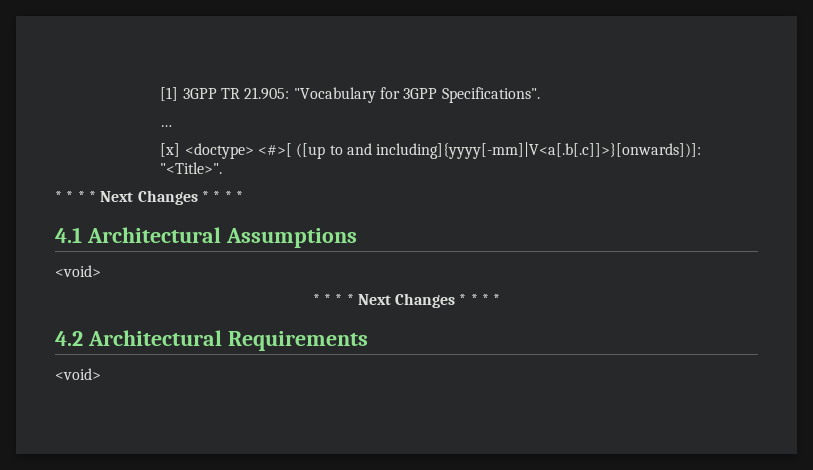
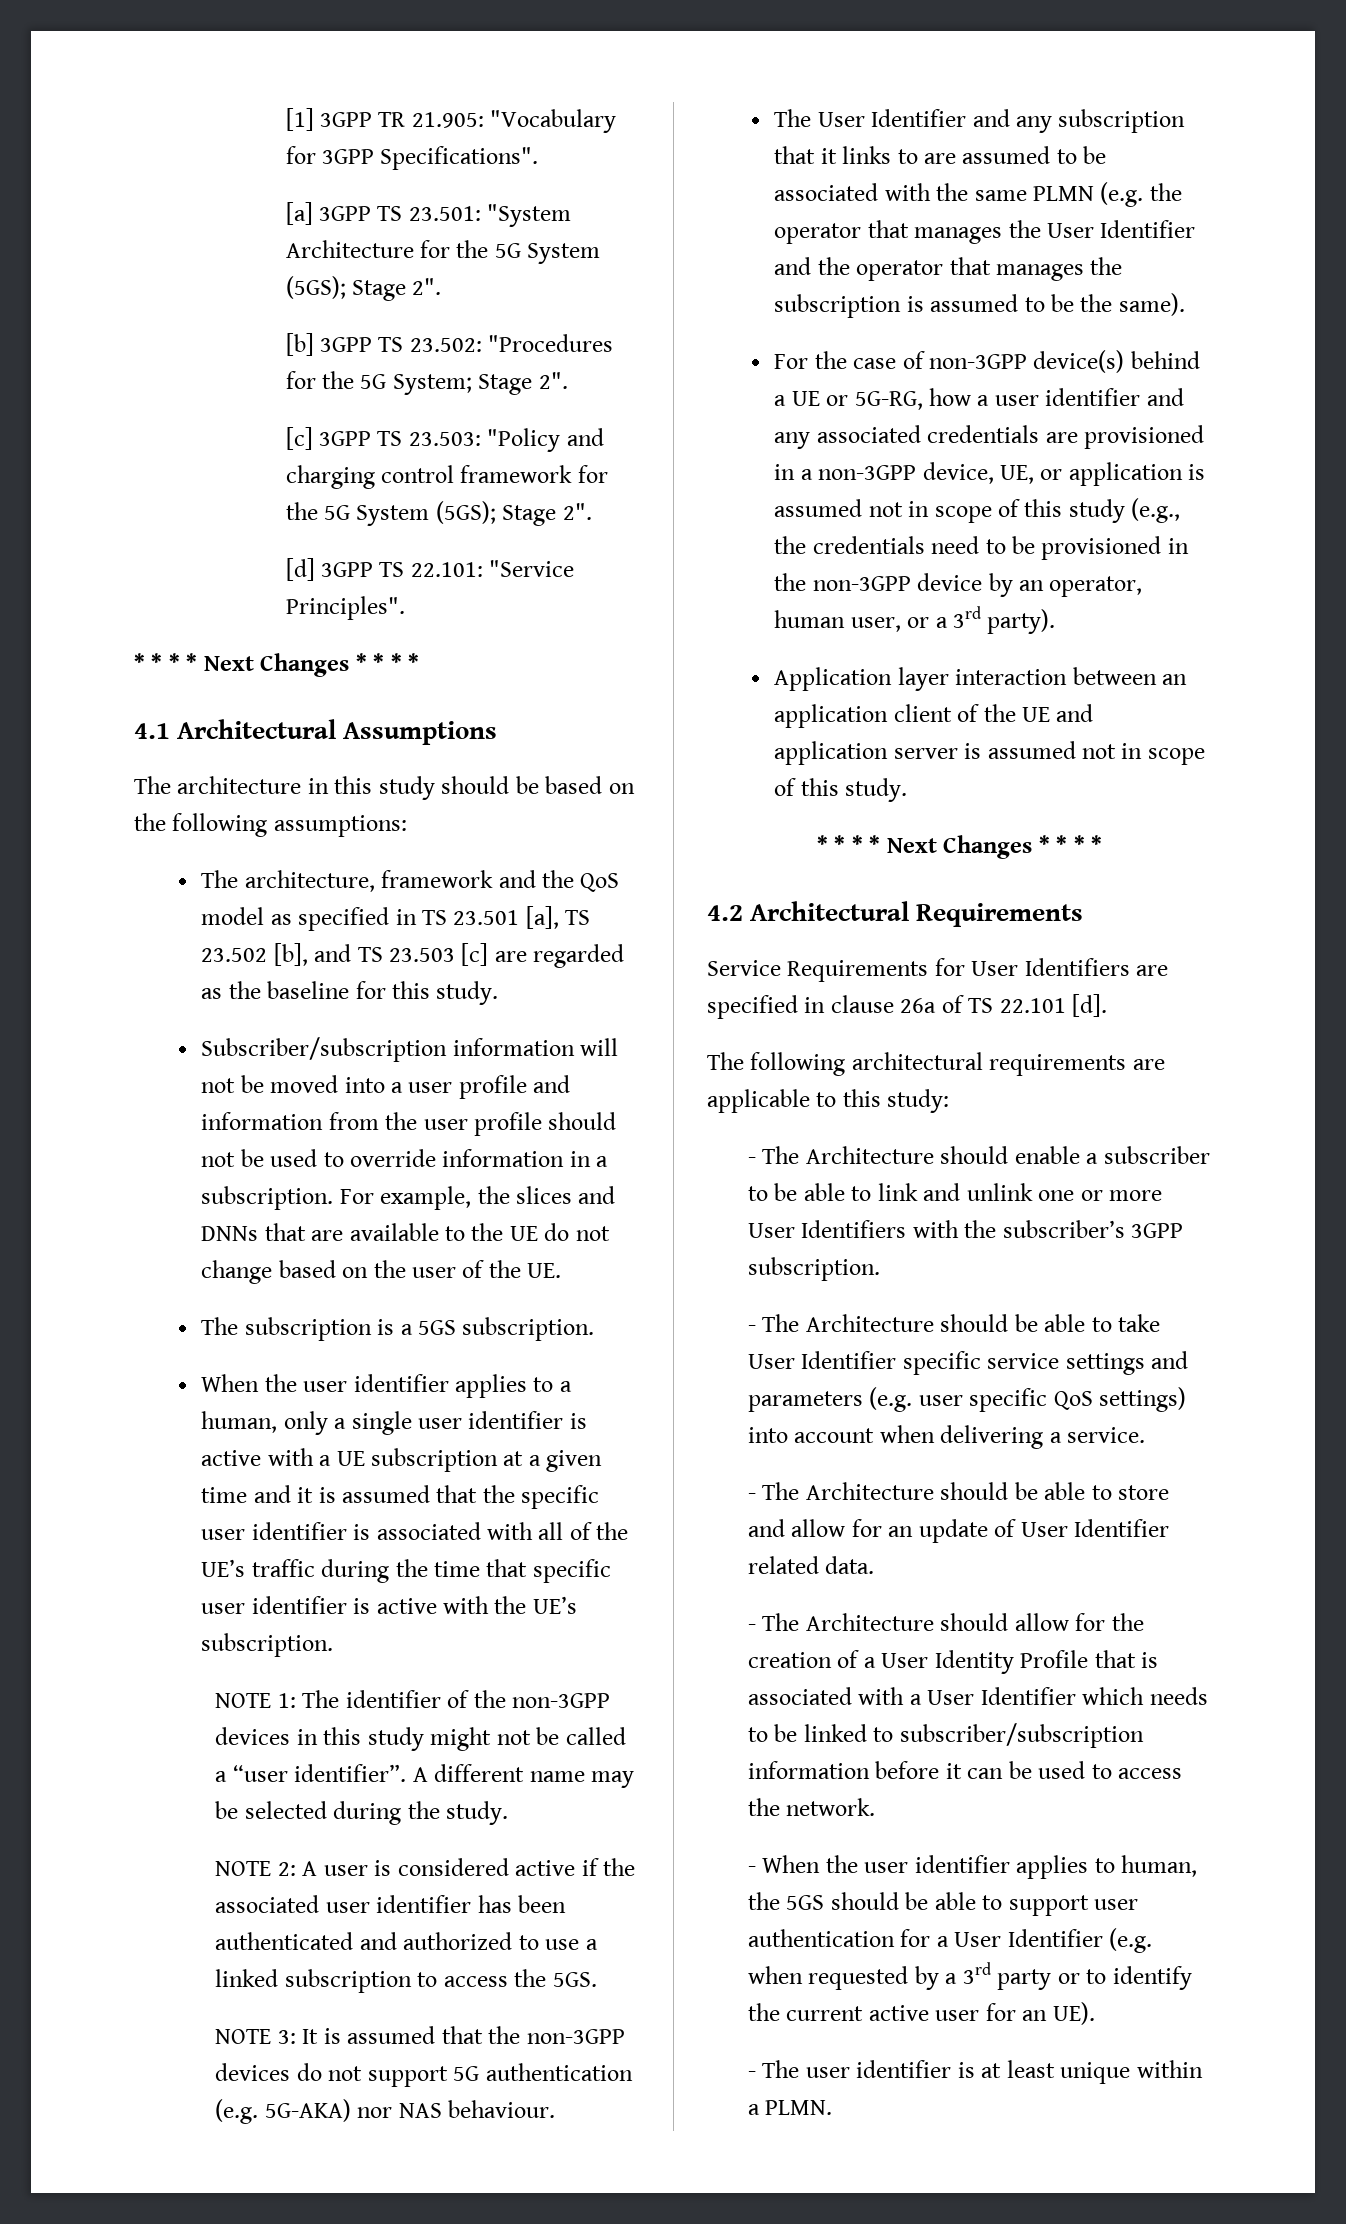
- …
- [x] <doctype> <#>[ ([up to and including]{yyyy[-mm]|V<a[.b[.c]]>}[onwards])]: "<Title>".
+ [a] 3GPP TS 23.501: "System Architecture for the 5G System (5GS); Stage 2".
+ [b] 3GPP TS 23.502: "Procedures for the 5G System; Stage 2".
+ [c] 3GPP TS 23.503: "Policy and charging control framework for the 5G System (5GS); Stage 2".
+ [d] 3GPP TS 22.101: "Service Principles".
  4.1 Architectural Assumptions
- <void>
+ The architecture in this study should be based on the following assumptions:
+ The architecture, framework and the QoS model as specified in TS 23.501 [a], TS 23.502 [b], and TS 23.503 [c] are regarded as the baseline for this study.
+ Subscriber/subscription information will not be moved into a user profile and information from the user profile should not be used to override information in a subscription. For example, the slices and DNNs that are available to the UE do not change based on the user of the UE.
+ The subscription is a 5GS subscription.
+ When the user identifier applies to a human, only a single user identifier is active with a UE subscription at a given time and it is assumed that the specific user identifier is associated with all of the UE’s traffic during the time that specific user identifier is active with the UE’s subscription.
+ NOTE 1: The identifier of the non-3GPP devices in this study might not be called a “user identifier”. A different name may be selected during the study.
+ NOTE 2: A user is considered active if the associated user identifier has been authenticated and authorized to use a linked subscription to access the 5GS.
+ NOTE 3: It is assumed that the non-3GPP devices do not support 5G authentication (e.g. 5G-AKA) nor NAS behaviour.
+ The User Identifier and any subscription that it links to are assumed to be associated with the same PLMN (e.g. the operator that manages the User Identifier and the operator that manages the subscription is assumed to be the same).
+ For the case of non-3GPP device(s) behind a UE or 5G-RG, how a user identifier and any associated credentials are provisioned in a non-3GPP device, UE, or application is assumed not in scope of this study (e.g., the credentials need to be provisioned in the non-3GPP device by an operator, human user, or a 3rd party).
+ Application layer interaction between an application client of the UE and application server is assumed not in scope of this study.
  4.2 Architectural Requirements
- <void>
+ Service Requirements for User Identifiers are specified in clause 26a of TS 22.101 [d].
+ The following architectural requirements are applicable to this study:
+ - The Architecture should enable a subscriber to be able to link and unlink one or more User Identifiers with the subscriber’s 3GPP subscription.
+ - The Architecture should be able to take User Identifier specific service settings and parameters (e.g. user specific QoS settings) into account when delivering a service.
+ - The Architecture should be able to store and allow for an update of User Identifier related data.
+ - The Architecture should allow for the creation of a User Identity Profile that is associated with a User Identifier which needs to be linked to subscriber/subscription information before it can be used to access the network.
+ - When the user identifier applies to human, the 5GS should be able to support user authentication for a User Identifier (e.g. when requested by a 3rd party or to identify the current active user for an UE).
+ - The user identifier is at least unique within a PLMN.

